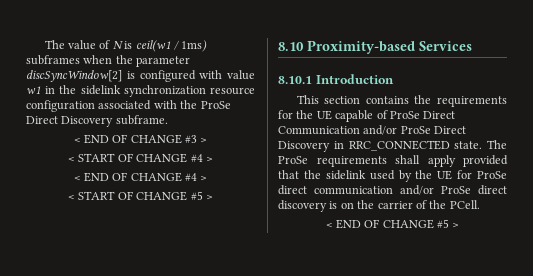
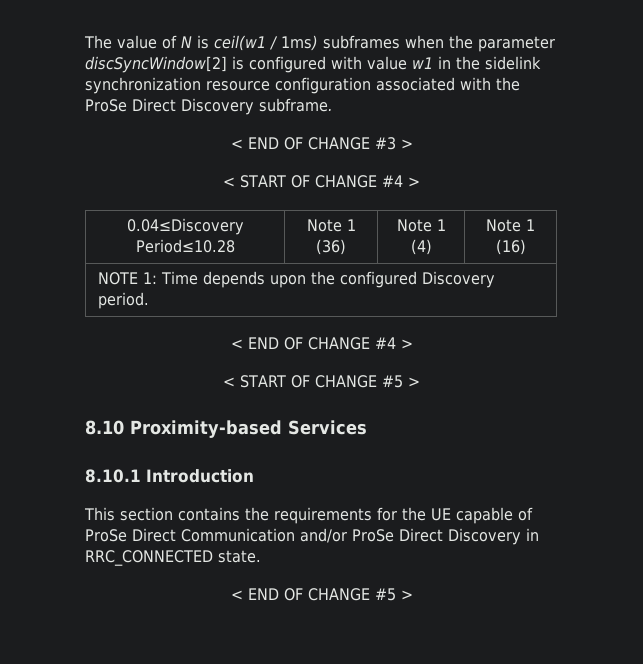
+ 0.04≤Discovery Period≤10.28 | Note 1 (36) | Note 1 (4) | Note 1 (16)
+ NOTE 1: Time depends upon the configured Discovery period.
- The ProSe requirements shall apply provided that the sidelink used by the UE for ProSe direct communication and/or ProSe direct discovery is on the carrier of the PCell.

